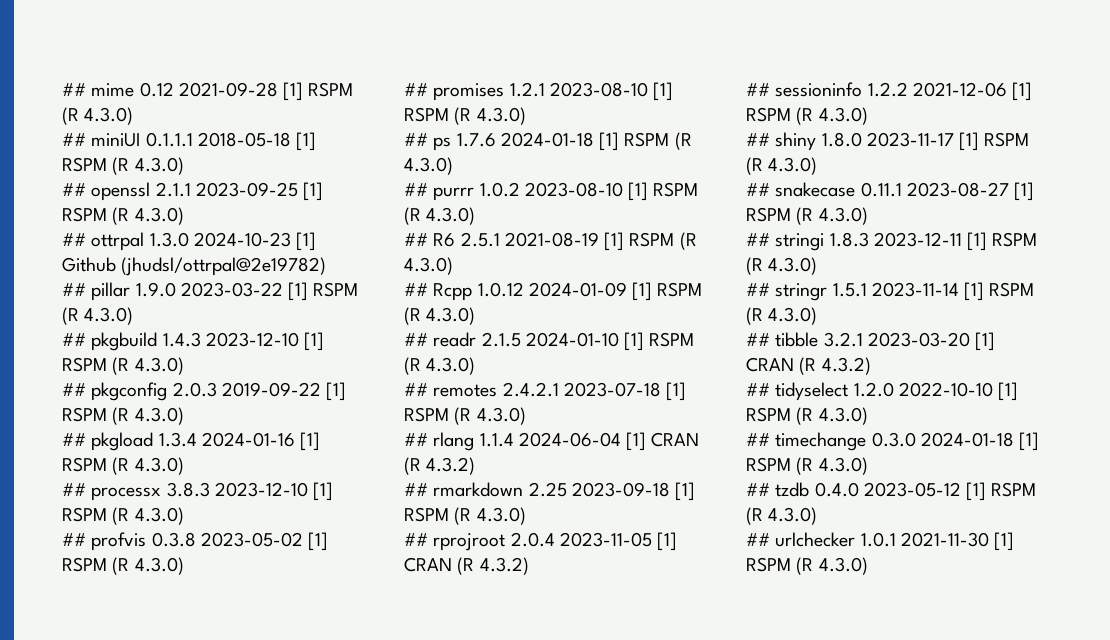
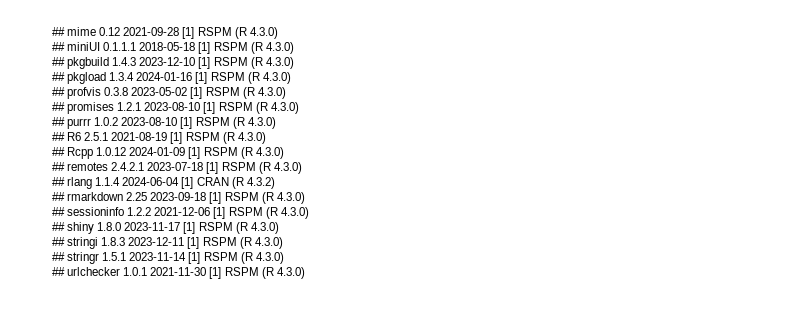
- ## openssl 2.1.1 2023-09-25 [1] RSPM (R 4.3.0)
- ## ottrpal 1.3.0 2024-10-23 [1] Github (jhudsl/ottrpal@2e19782)
- ## pillar 1.9.0 2023-03-22 [1] RSPM (R 4.3.0)
- ## pkgconfig 2.0.3 2019-09-22 [1] RSPM (R 4.3.0)
- ## processx 3.8.3 2023-12-10 [1] RSPM (R 4.3.0)
- ## ps 1.7.6 2024-01-18 [1] RSPM (R 4.3.0)
- ## readr 2.1.5 2024-01-10 [1] RSPM (R 4.3.0)
- ## rprojroot 2.0.4 2023-11-05 [1] CRAN (R 4.3.2)
- ## snakecase 0.11.1 2023-08-27 [1] RSPM (R 4.3.0)
- ## tibble 3.2.1 2023-03-20 [1] CRAN (R 4.3.2)
- ## tidyselect 1.2.0 2022-10-10 [1] RSPM (R 4.3.0)
- ## timechange 0.3.0 2024-01-18 [1] RSPM (R 4.3.0)
- ## tzdb 0.4.0 2023-05-12 [1] RSPM (R 4.3.0)

